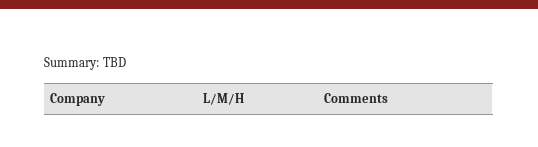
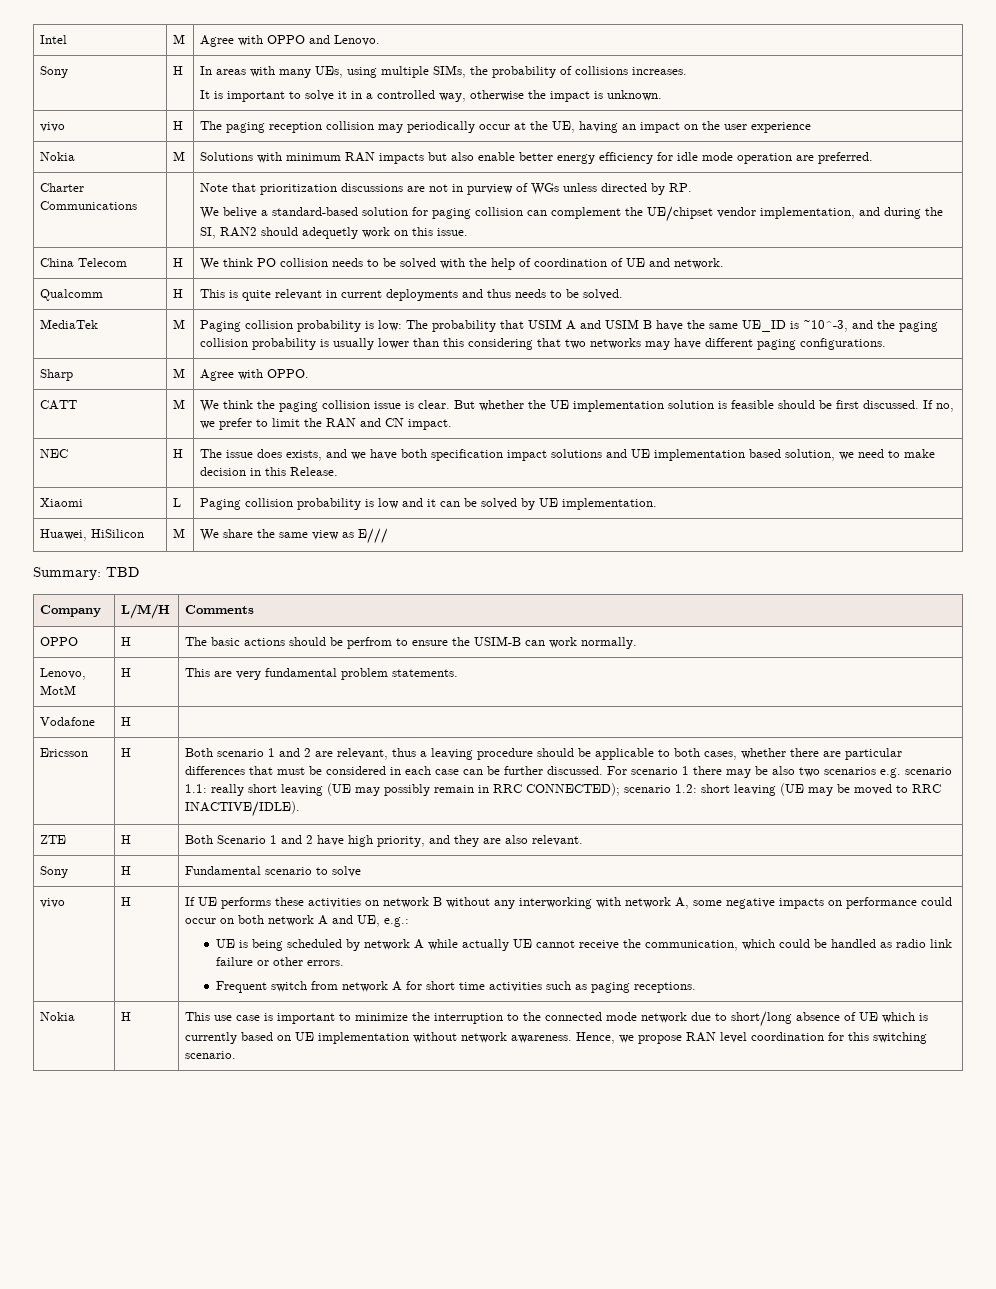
+ Intel | M | Agree with OPPO and Lenovo.
+ Sony | H | In areas with many UEs, using multiple SIMs, the probability of collisions increases.
+ It is important to solve it in a controlled way, otherwise the impact is unknown.
+ vivo | H | The paging reception collision may periodically occur at the UE, having an impact on the user experience
+ Nokia | M | Solutions with minimum RAN impacts but also enable better energy efficiency for idle mode operation are preferred.
+ Charter Communications | | Note that prioritization discussions are not in purview of WGs unless directed by RP.
+ We belive a standard-based solution for paging collision can complement the UE/chipset vendor implementation, and during the SI, RAN2 should adequetly work on this issue.
+ China Telecom | H | We think PO collision needs to be solved with the help of coordination of UE and network.
+ Qualcomm | H | This is quite relevant in current deployments and thus needs to be solved.
+ MediaTek | M | Paging collision probability is low: The probability that USIM A and USIM B have the same UE_ID is ~10^-3, and the paging collision probability is usually lower than this considering that two networks may have different paging configurations.
+ Sharp | M | Agree with OPPO.
+ CATT | M | We think the paging collision issue is clear. But whether the UE implementation solution is feasible should be first discussed. If no, we prefer to limit the RAN and CN impact.
+ NEC | H | The issue does exists, and we have both specification impact solutions and UE implementation based solution, we need to make decision in this Release.
+ Xiaomi | L | Paging collision probability is low and it can be solved by UE implementation.
+ Huawei, HiSilicon | M | We share the same view as E///
+ OPPO | H | The basic actions should be perfrom to ensure the USIM-B can work normally.
+ Lenovo, MotM | H | This are very fundamental problem statements.
+ Vodafone | H |
+ Ericsson | H | Both scenario 1 and 2 are relevant, thus a leaving procedure should be applicable to both cases, whether there are particular differences that must be considered in each case can be further discussed. For scenario 1 there may be also two scenarios e.g. scenario 1.1: really short leaving (UE may possibly remain in RRC CONNECTED); scenario 1.2: short leaving (UE may be moved to RRC INACTIVE/IDLE).
+ ZTE | H | Both Scenario 1 and 2 have high priority, and they are also relevant.
+ Sony | H | Fundamental scenario to solve
+ vivo | H | If UE performs these activities on network B without any interworking with network A, some negative impacts on performance could occur on both network A and UE, e.g.:
+ UE is being scheduled by network A while actually UE cannot receive the communication, which could be handled as radio link failure or other errors.
+ Frequent switch from network A for short time activities such as paging receptions.
+ Nokia | H | This use case is important to minimize the interruption to the connected mode network due to short/long absence of UE which is currently based on UE implementation without network awareness. Hence, we propose RAN level coordination for this switching scenario.

